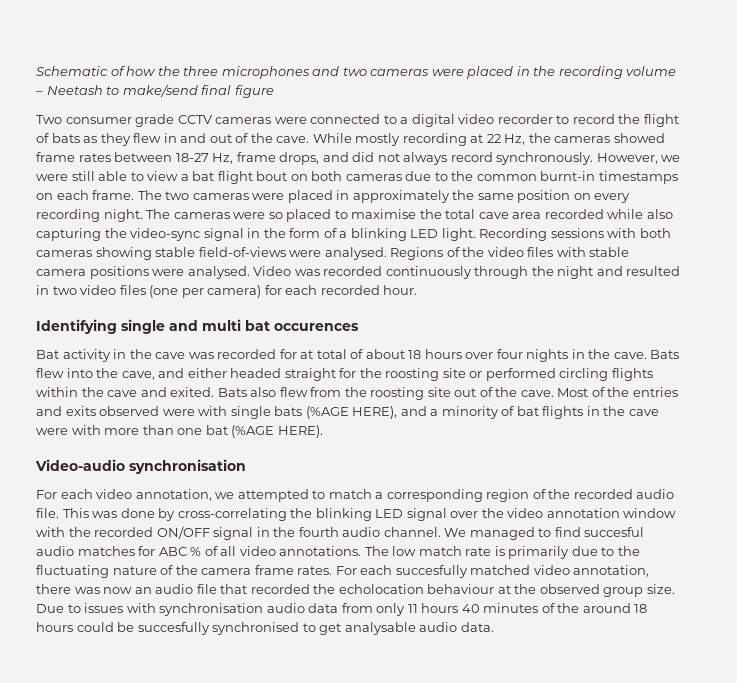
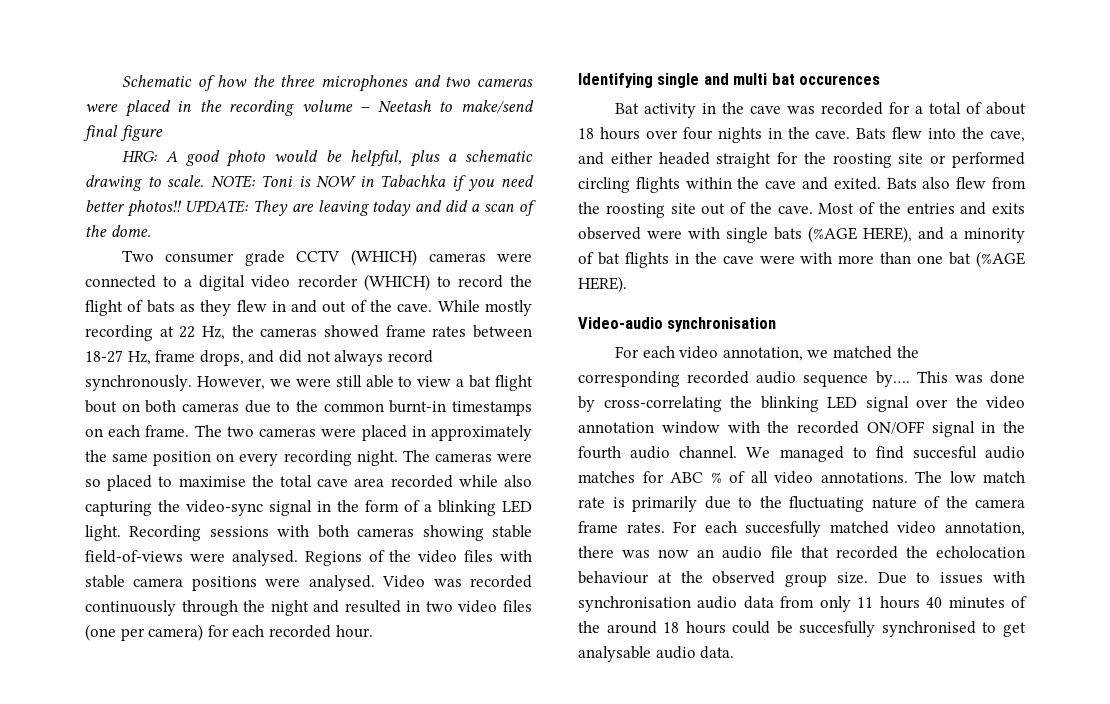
+ HRG: A good photo would be helpful, plus a schematic drawing to scale. NOTE: Toni is NOW in Tabachka if you need better photos!! UPDATE: They are leaving today and did a scan of the dome.
- Two consumer grade CCTV cameras were connected to a digital video recorder to record the flight of bats as they flew in and out of the cave.
+ Two consumer grade CCTV (WHICH) cameras were connected to a digital video recorder (WHICH) to record the flight of bats as they flew in and out of the cave.
- Bat activity in the cave was recorded for at total of about 18 hours over four nights in the cave.
+ Bat activity in the cave was recorded for a total of about 18 hours over four nights in the cave.
- For each video annotation, we attempted to match a corresponding region of the recorded audio file.
+ For each video annotation, we matched the corresponding recorded audio sequence by….

